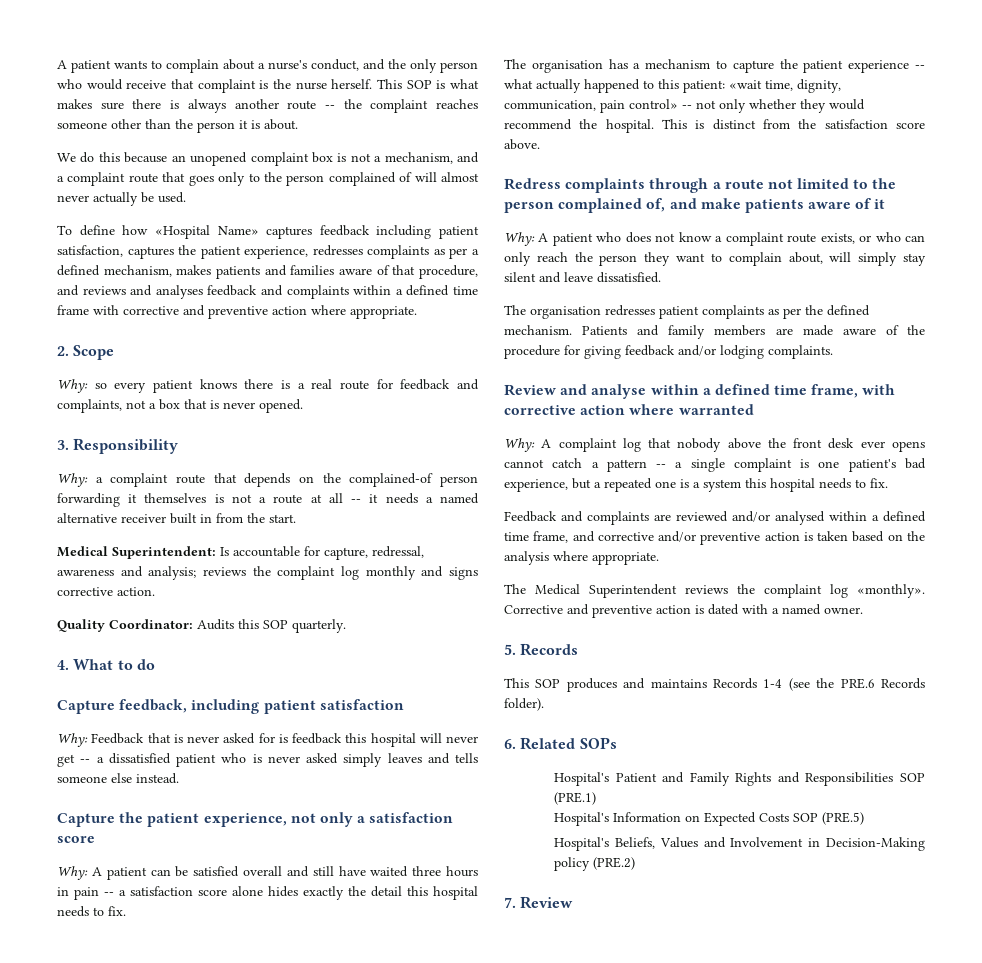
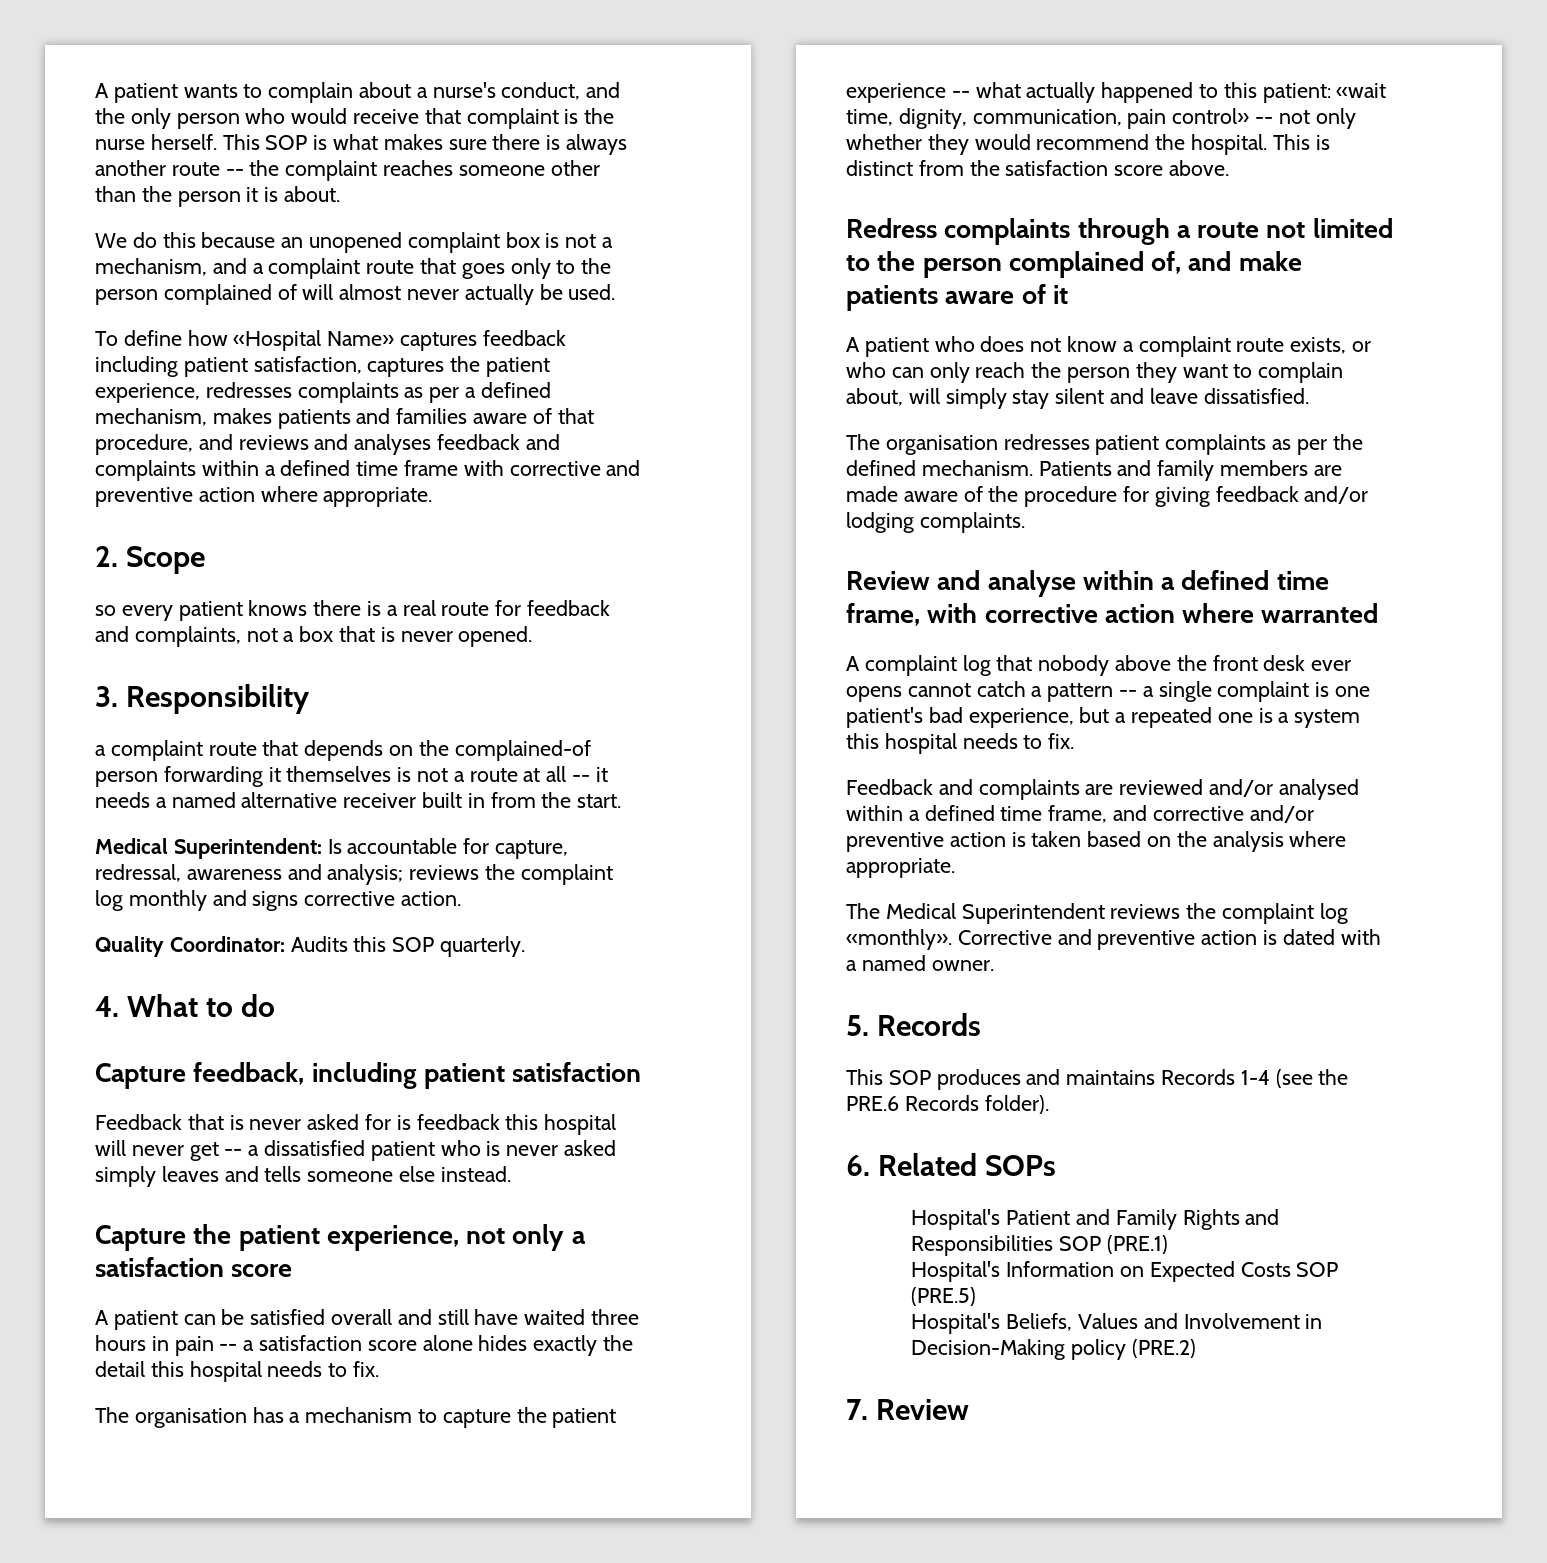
- Why: so every patient knows there is a real route for feedback and complaints, not a box that is never opened.
+ so every patient knows there is a real route for feedback and complaints, not a box that is never opened.
- Why: a complaint route that depends on the complained-of person forwarding it themselves is not a route at all -- it needs a named alternative receiver built in from the start.
+ a complaint route that depends on the complained-of person forwarding it themselves is not a route at all -- it needs a named alternative receiver built in from the start.
- Why: Feedback that is never asked for is feedback this hospital will never get -- a dissatisfied patient who is never asked simply leaves and tells someone else instead.
+ Feedback that is never asked for is feedback this hospital will never get -- a dissatisfied patient who is never asked simply leaves and tells someone else instead.
- Why: A patient can be satisfied overall and still have waited three hours in pain -- a satisfaction score alone hides exactly the detail this hospital needs to fix.
+ A patient can be satisfied overall and still have waited three hours in pain -- a satisfaction score alone hides exactly the detail this hospital needs to fix.
- Why: A patient who does not know a complaint route exists, or who can only reach the person they want to complain about, will simply stay silent and leave dissatisfied.
+ A patient who does not know a complaint route exists, or who can only reach the person they want to complain about, will simply stay silent and leave dissatisfied.
- Why: A complaint log that nobody above the front desk ever opens cannot catch a pattern -- a single complaint is one patient's bad experience, but a repeated one is a system this hospital needs to fix.
+ A complaint log that nobody above the front desk ever opens cannot catch a pattern -- a single complaint is one patient's bad experience, but a repeated one is a system this hospital needs to fix.

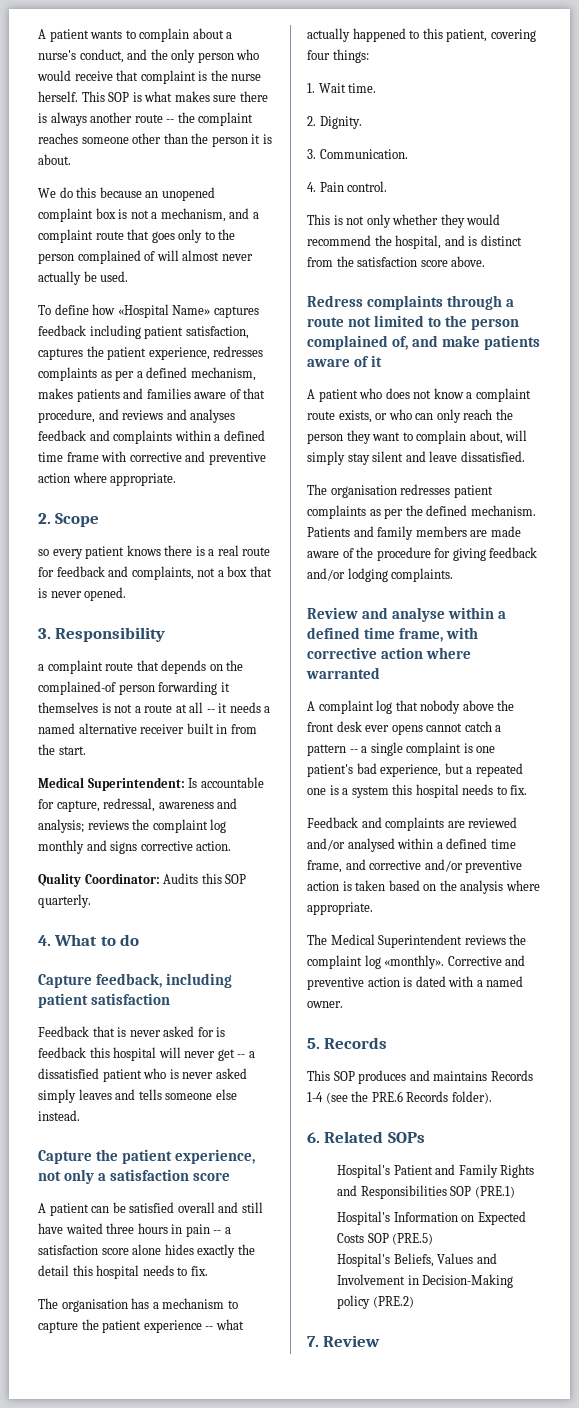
- The organisation has a mechanism to capture the patient experience -- what actually happened to this patient: «wait time, dignity, communication, pain control» -- not only whether they would recommend the hospital. This is distinct from the satisfaction score above.
+ The organisation has a mechanism to capture the patient experience -- what actually happened to this patient, covering four things:
+ 1. Wait time.
+ 2. Dignity.
+ 3. Communication.
+ 4. Pain control.
+ This is not only whether they would recommend the hospital, and is distinct from the satisfaction score above.

